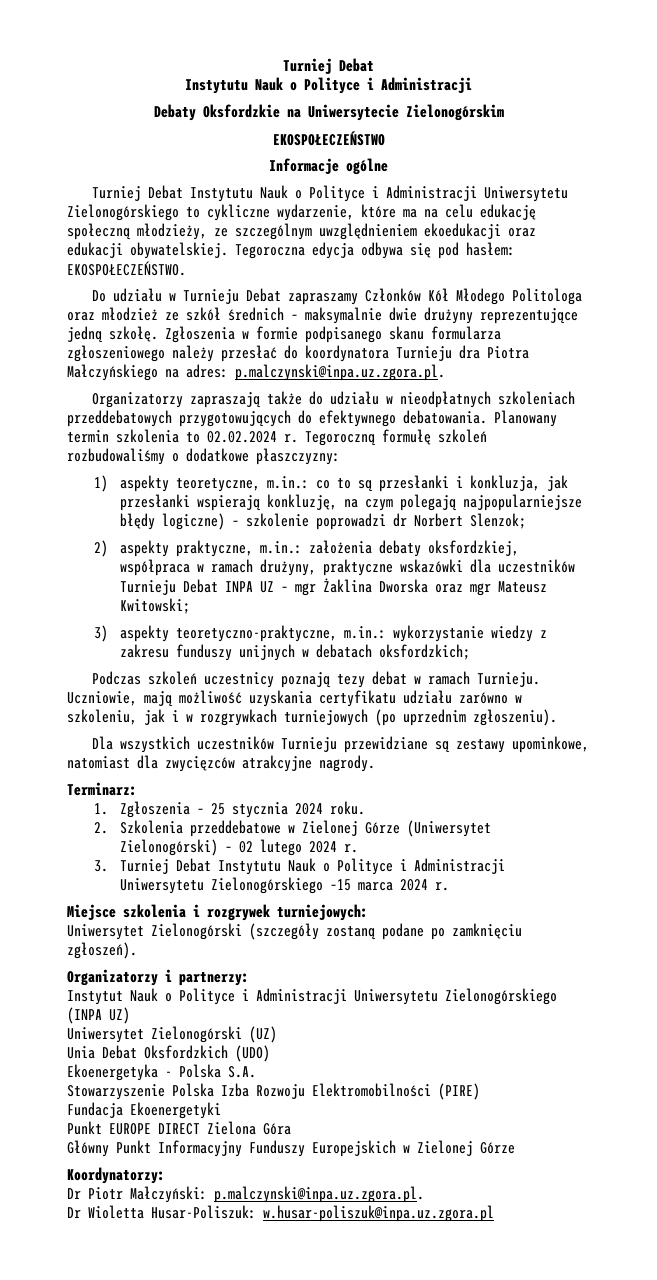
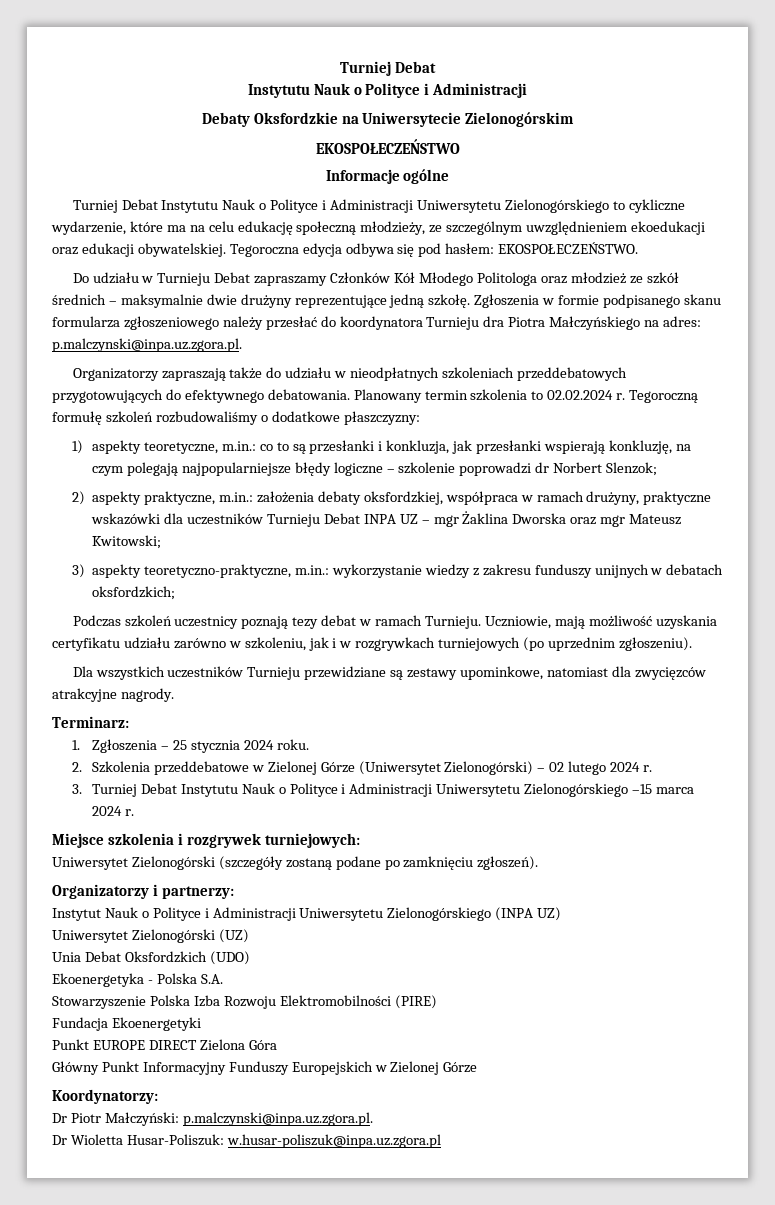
- 1) aspekty teoretyczne, m.in.: co to są przesłanki i konkluzja, jak przesłanki wspierają konkluzję, na czym polegają najpopularniejsze błędy logiczne) – szkolenie poprowadzi dr Norbert Slenzok;
+ 1) aspekty teoretyczne, m.in.: co to są przesłanki i konkluzja, jak przesłanki wspierają konkluzję, na czym polegają najpopularniejsze błędy logiczne – szkolenie poprowadzi dr Norbert Slenzok;

